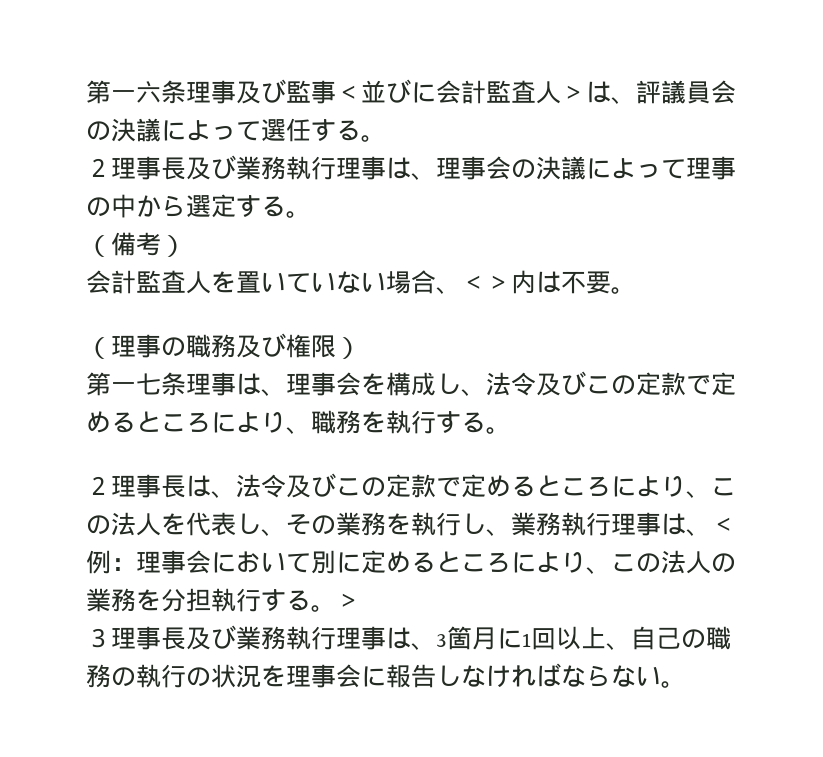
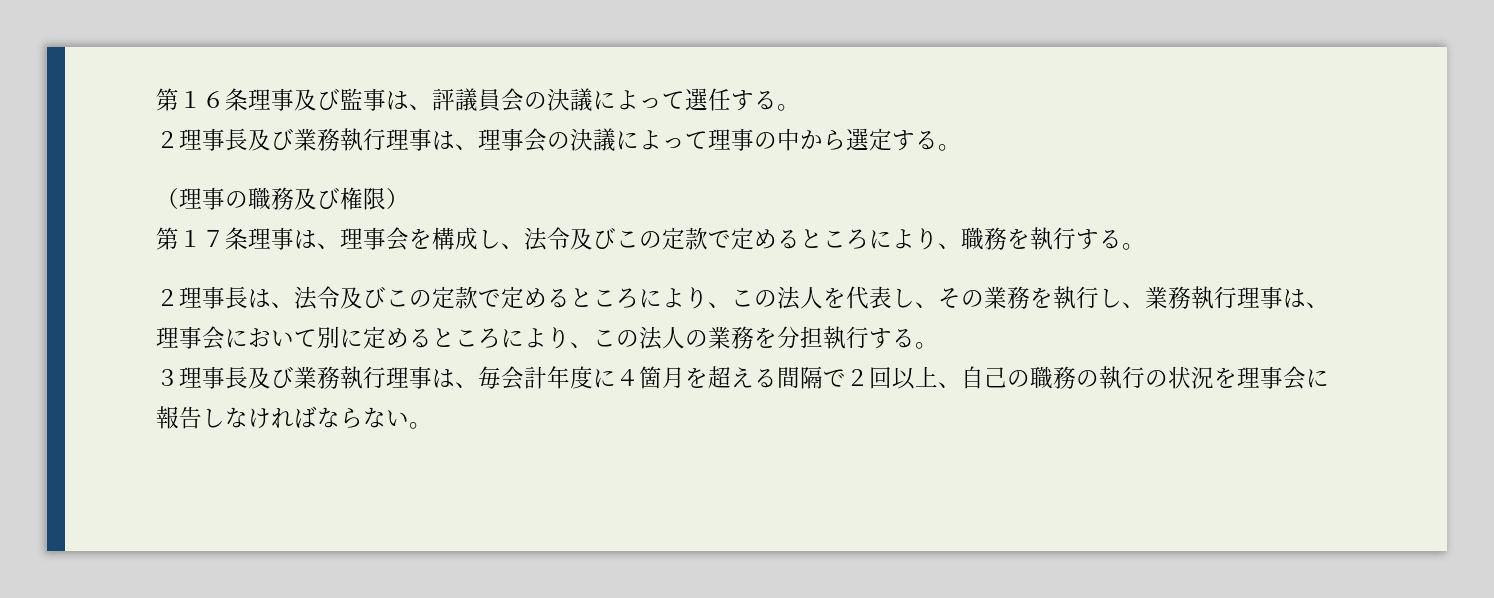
- 第一六条理事及び監事＜並びに会計監査人＞は、評議員会の決議によって選任する。
+ 第１６条理事及び監事は、評議員会の決議によって選任する。
- （備考）
- 会計監査人を置いていない場合、＜＞内は不要。
- 第一七条理事は、理事会を構成し、法令及びこの定款で定めるところにより、職務を執行する。
+ 第１７条理事は、理事会を構成し、法令及びこの定款で定めるところにより、職務を執行する。
- ２理事長は、法令及びこの定款で定めるところにより、この法人を代表し、その業務を執行し、業務執行理事は、＜例：理事会において別に定めるところにより、この法人の業務を分担執行する。＞
+ ２理事長は、法令及びこの定款で定めるところにより、この法人を代表し、その業務を執行し、業務執行理事は、理事会において別に定めるところにより、この法人の業務を分担執行する。
- ３理事長及び業務執行理事は、3箇月に1回以上、自己の職務の執行の状況を理事会に報告しなければならない。
+ ３理事長及び業務執行理事は、毎会計年度に４箇月を超える間隔で２回以上、自己の職務の執行の状況を理事会に報告しなければならない。

